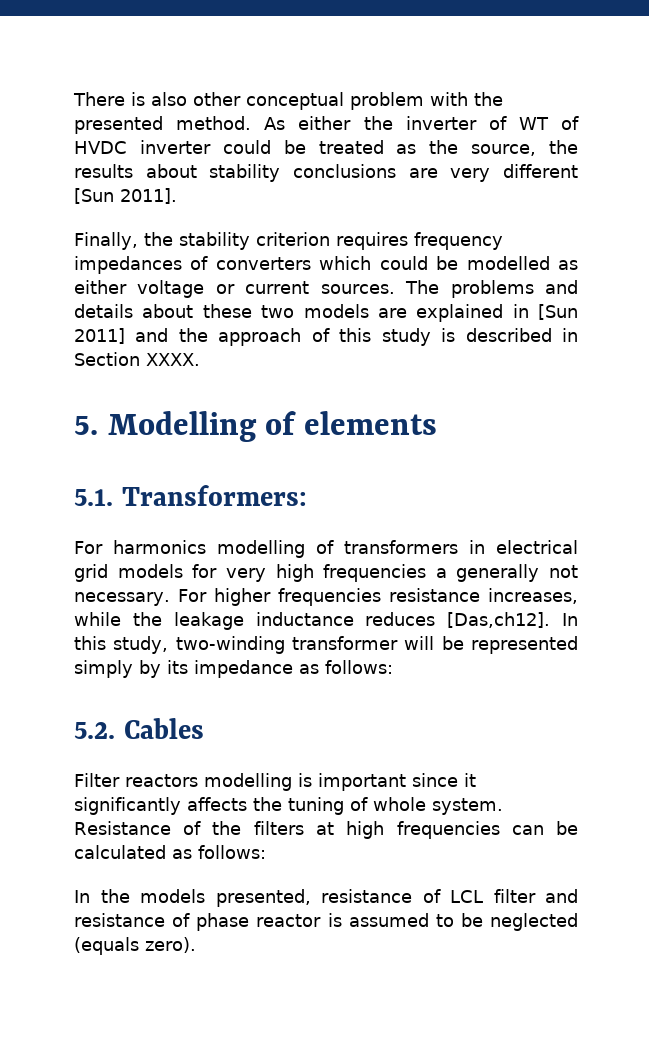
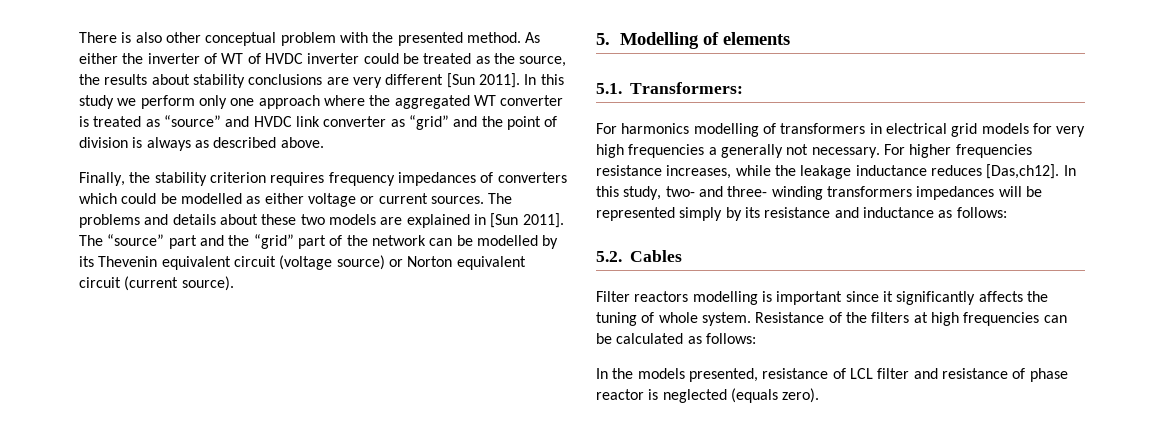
+ In this study we perform only one approach where the aggregated WT converter is treated as “source” and HVDC link converter as “grid” and the point of division is always as described above.
- The problems and details about these two models are explained in [Sun 2011] and the approach of this study is described in Section XXXX.
+ The problems and details about these two models are explained in [Sun 2011]. The “source” part and the “grid” part of the network can be modelled by its Thevenin equivalent circuit (voltage source) or Norton equivalent circuit (current source).
- In this study, two-winding transformer will be represented simply by its impedance as follows:
+ In this study, two- and three- winding transformers impedances will be represented simply by its resistance and inductance as follows:
- In the models presented, resistance of LCL filter and resistance of phase reactor is assumed to be neglected (equals zero).
+ In the models presented, resistance of LCL filter and resistance of phase reactor is neglected (equals zero).

